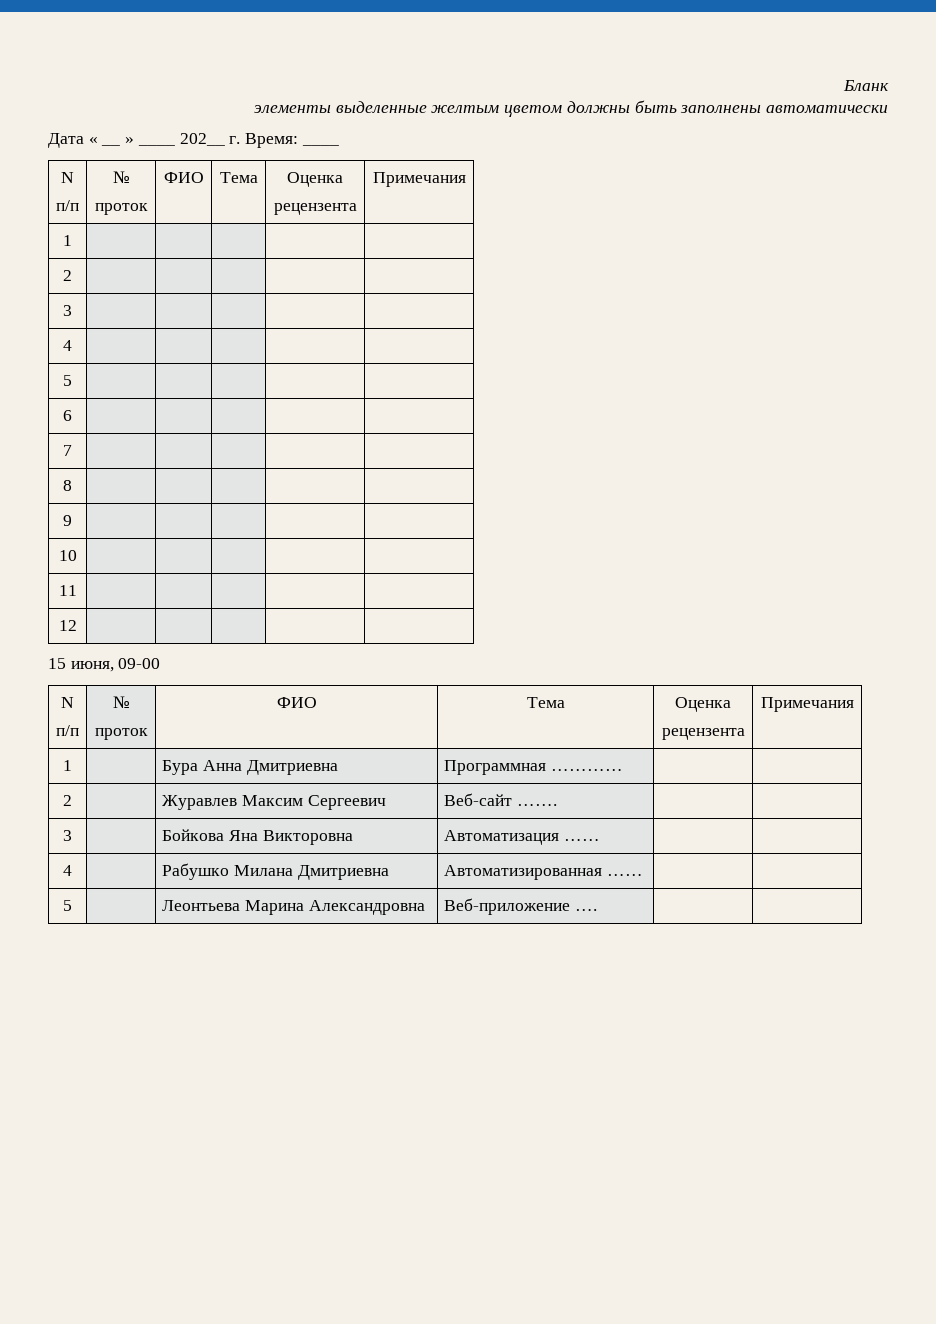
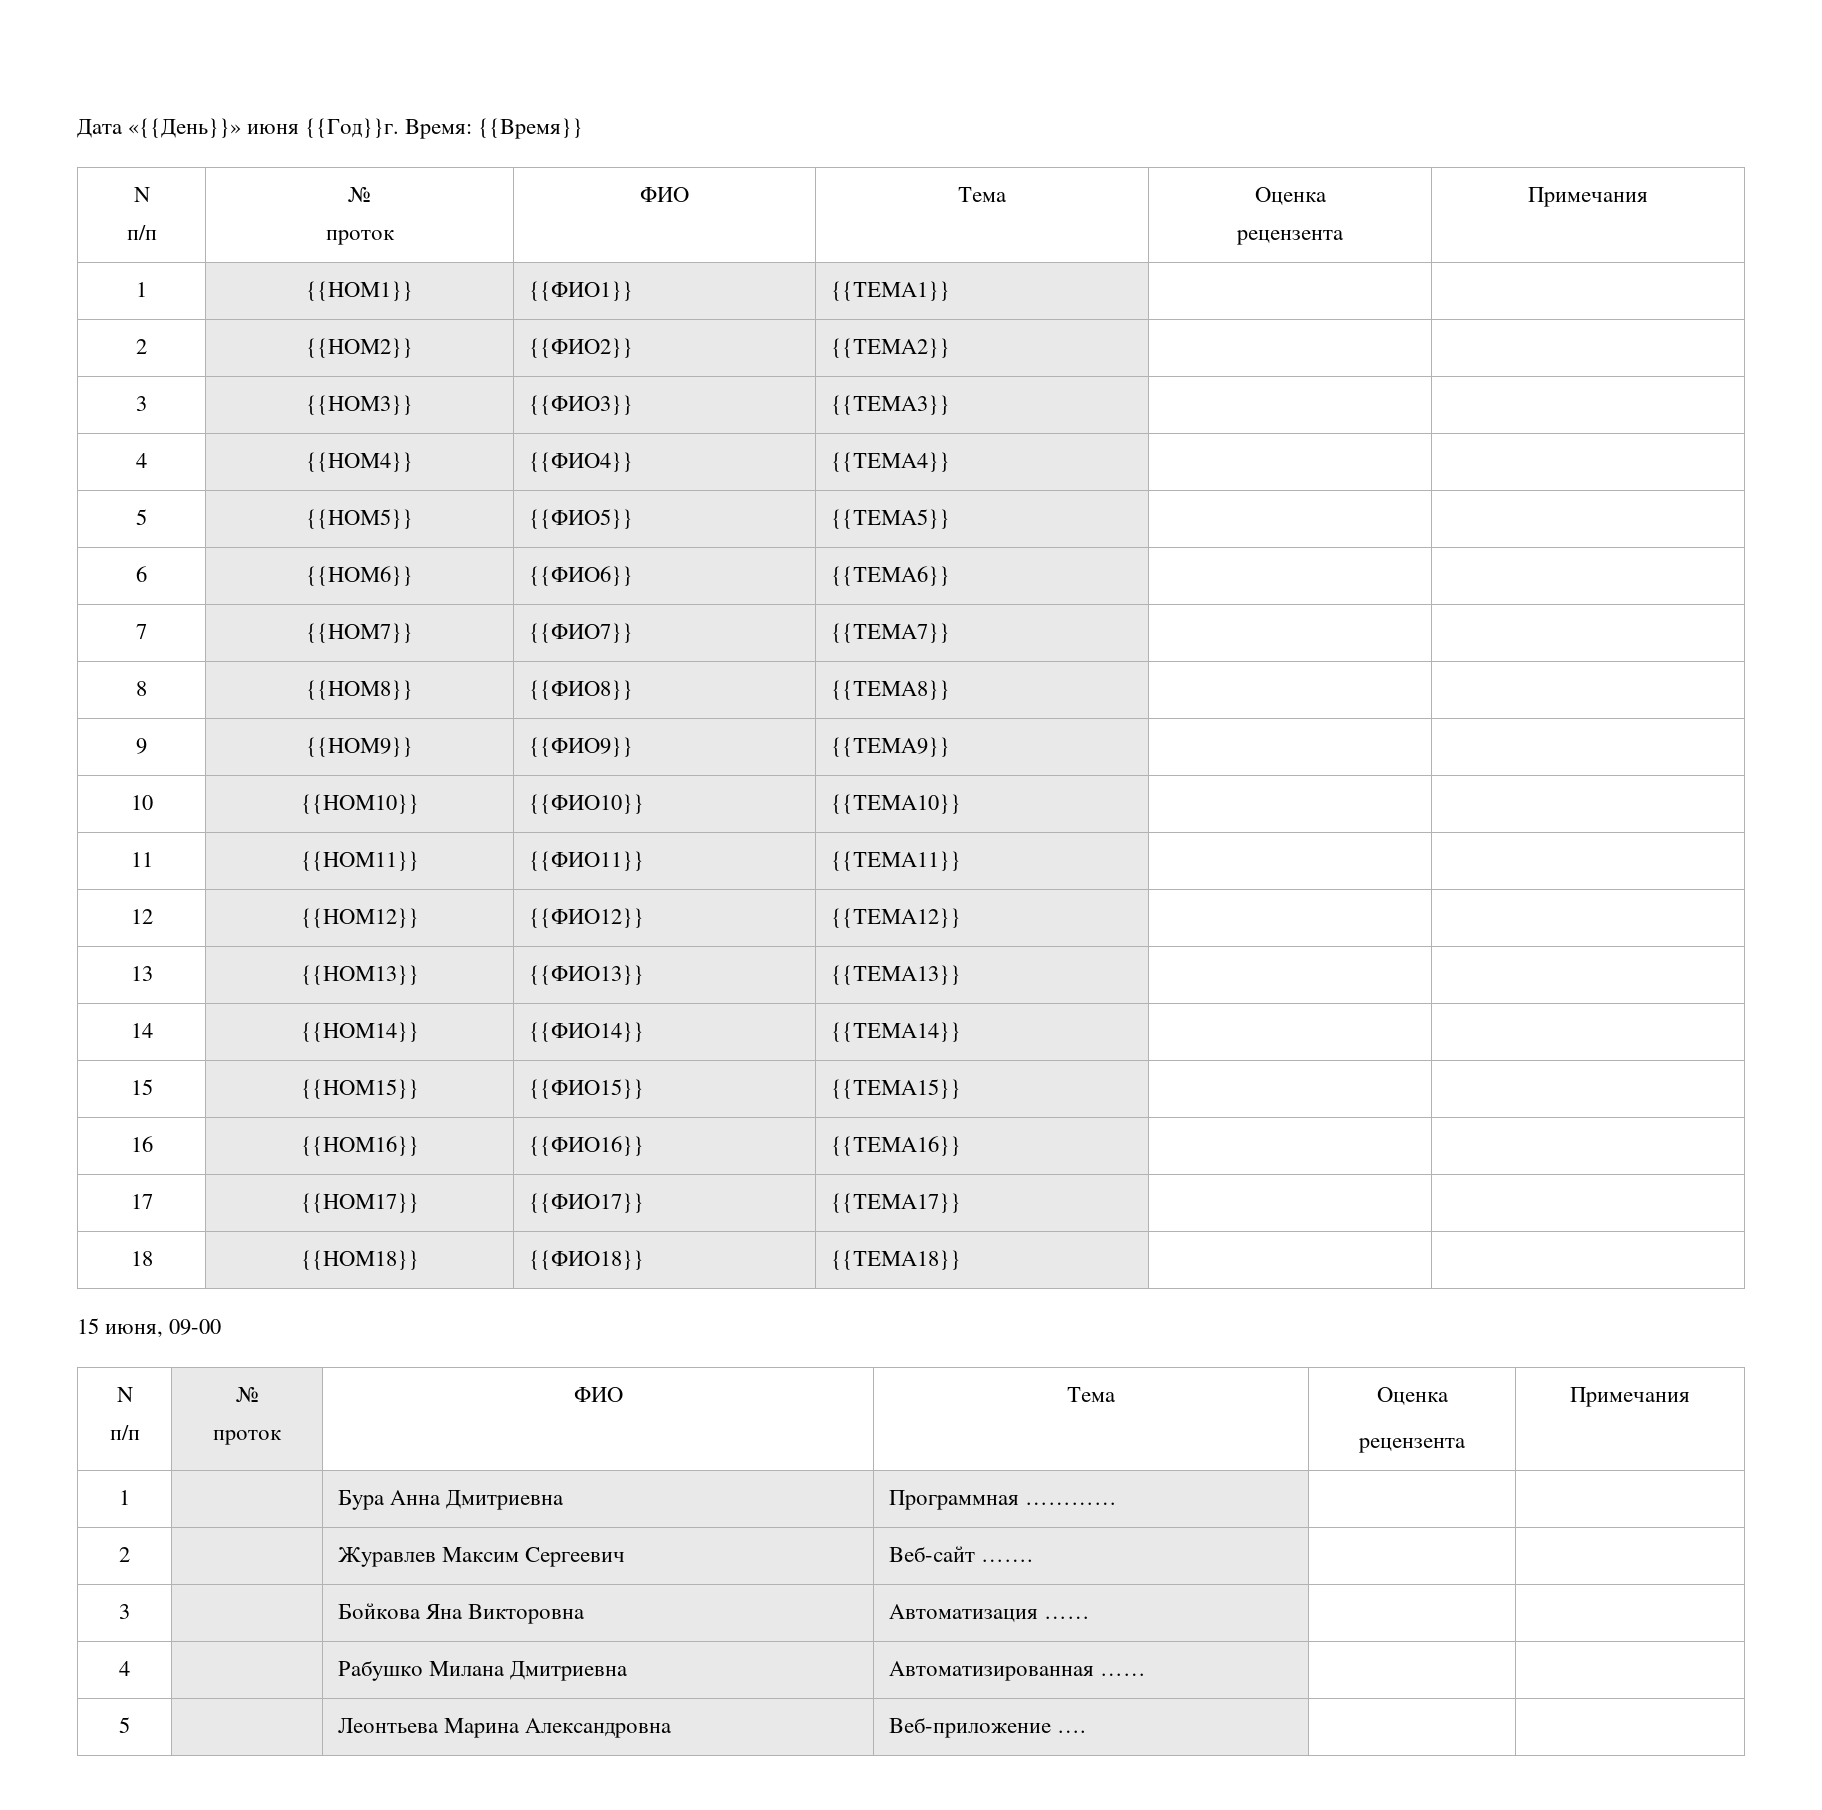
- Бланк
- элементы выделенные желтым цветом должны быть заполнены автоматически
- Дата « __ » ____ 202__ г. Время: ____
+ Дата «{{День}}» июня {{Год}}г. Время: {{Время}}
- 1 | | | | |
- 2 | | | | |
- 3 | | | | |
- 4 | | | | |
- 5 | | | | |
- 6 | | | | |
- 7 | | | | |
- 8 | | | | |
- 9 | | | | |
- 10 | | | | |
- 11 | | | | |
- 12 | | | | |
+ 1 | {{НОМ1}} | {{ФИО1}} | {{ТЕМА1}} | |
+ 2 | {{НОМ2}} | {{ФИО2}} | {{ТЕМА2}} | |
+ 3 | {{НОМ3}} | {{ФИО3}} | {{ТЕМА3}} | |
+ 4 | {{НОМ4}} | {{ФИО4}} | {{ТЕМА4}} | |
+ 5 | {{НОМ5}} | {{ФИО5}} | {{ТЕМА5}} | |
+ 6 | {{НОМ6}} | {{ФИО6}} | {{ТЕМА6}} | |
+ 7 | {{НОМ7}} | {{ФИО7}} | {{ТЕМА7}} | |
+ 8 | {{НОМ8}} | {{ФИО8}} | {{ТЕМА8}} | |
+ 9 | {{НОМ9}} | {{ФИО9}} | {{ТЕМА9}} | |
+ 10 | {{НОМ10}} | {{ФИО10}} | {{ТЕМА10}} | |
+ 11 | {{НОМ11}} | {{ФИО11}} | {{ТЕМА11}} | |
+ 12 | {{НОМ12}} | {{ФИО12}} | {{ТЕМА12}} | |
+ 13 | {{НОМ13}} | {{ФИО13}} | {{ТЕМА13}} | |
+ 14 | {{НОМ14}} | {{ФИО14}} | {{ТЕМА14}} | |
+ 15 | {{НОМ15}} | {{ФИО15}} | {{ТЕМА15}} | |
+ 16 | {{НОМ16}} | {{ФИО16}} | {{ТЕМА16}} | |
+ 17 | {{НОМ17}} | {{ФИО17}} | {{ТЕМА17}} | |
+ 18 | {{НОМ18}} | {{ФИО18}} | {{ТЕМА18}} | |

